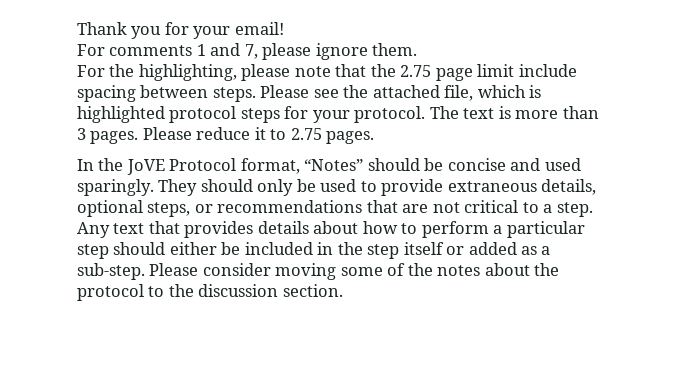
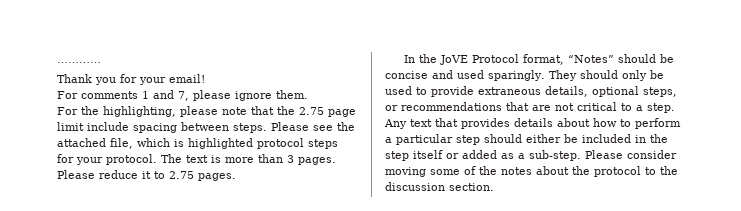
+ …………

